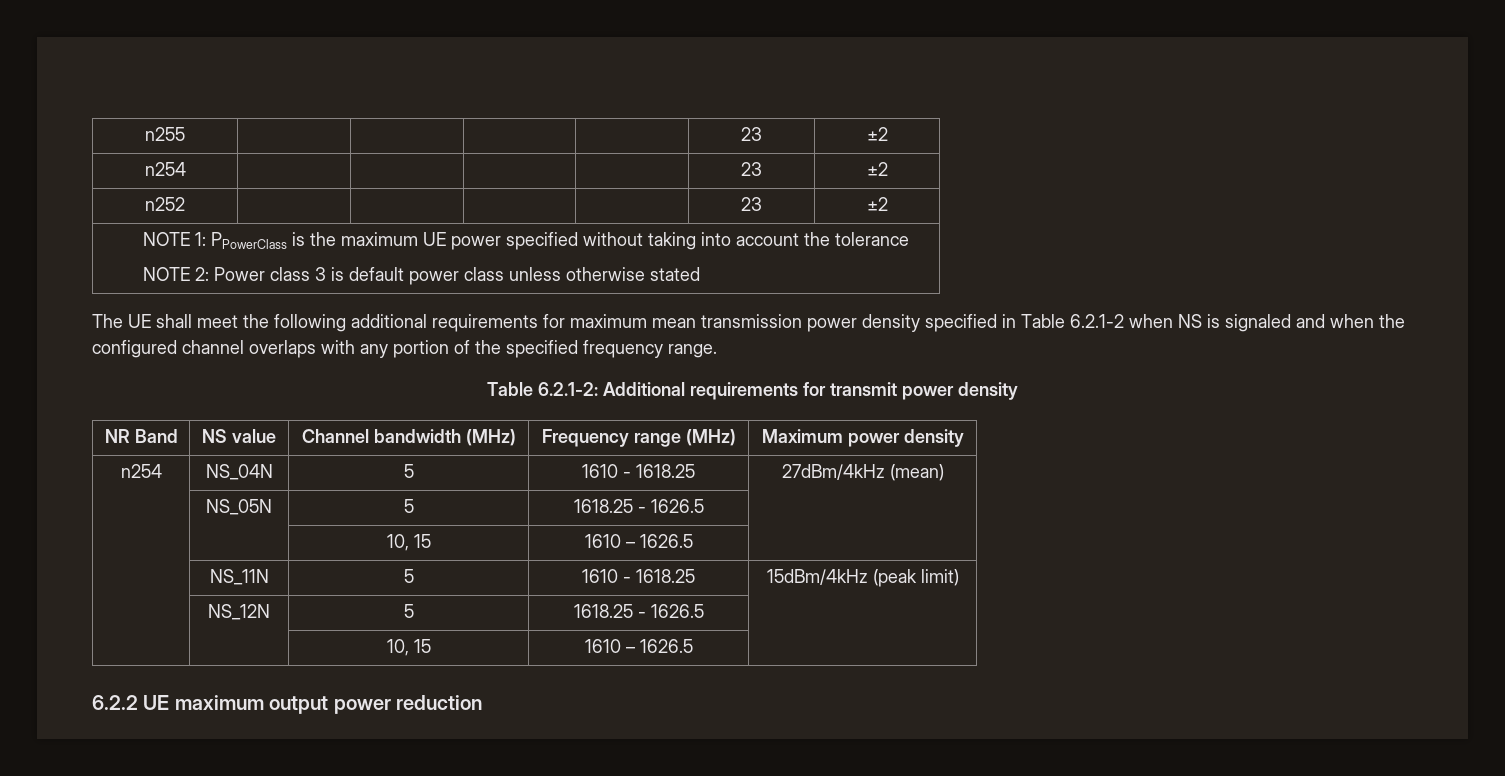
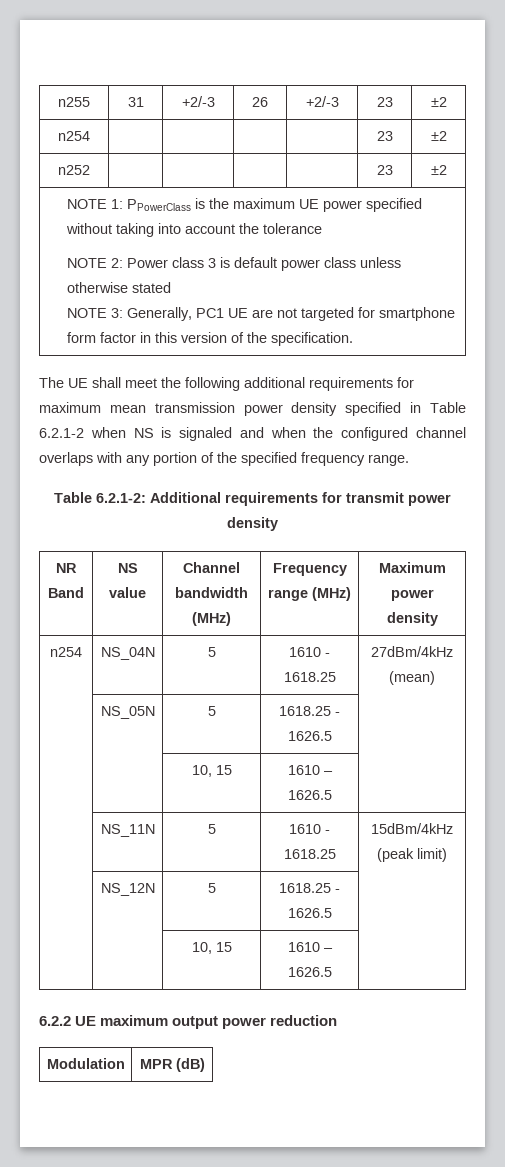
- n255 | | | | | 23 | ±2
+ n255 | 31 | +2/-3 | 26 | +2/-3 | 23 | ±2
+ NOTE 3: Generally, PC1 UE are not targeted for smartphone form factor in this version of the specification.
+ Modulation | MPR (dB)

